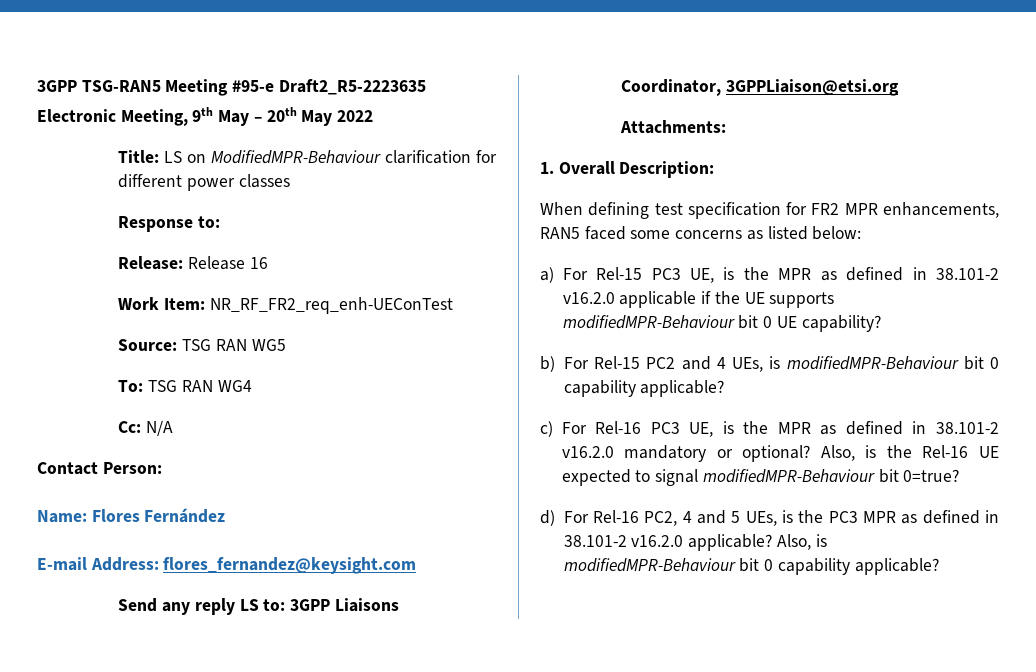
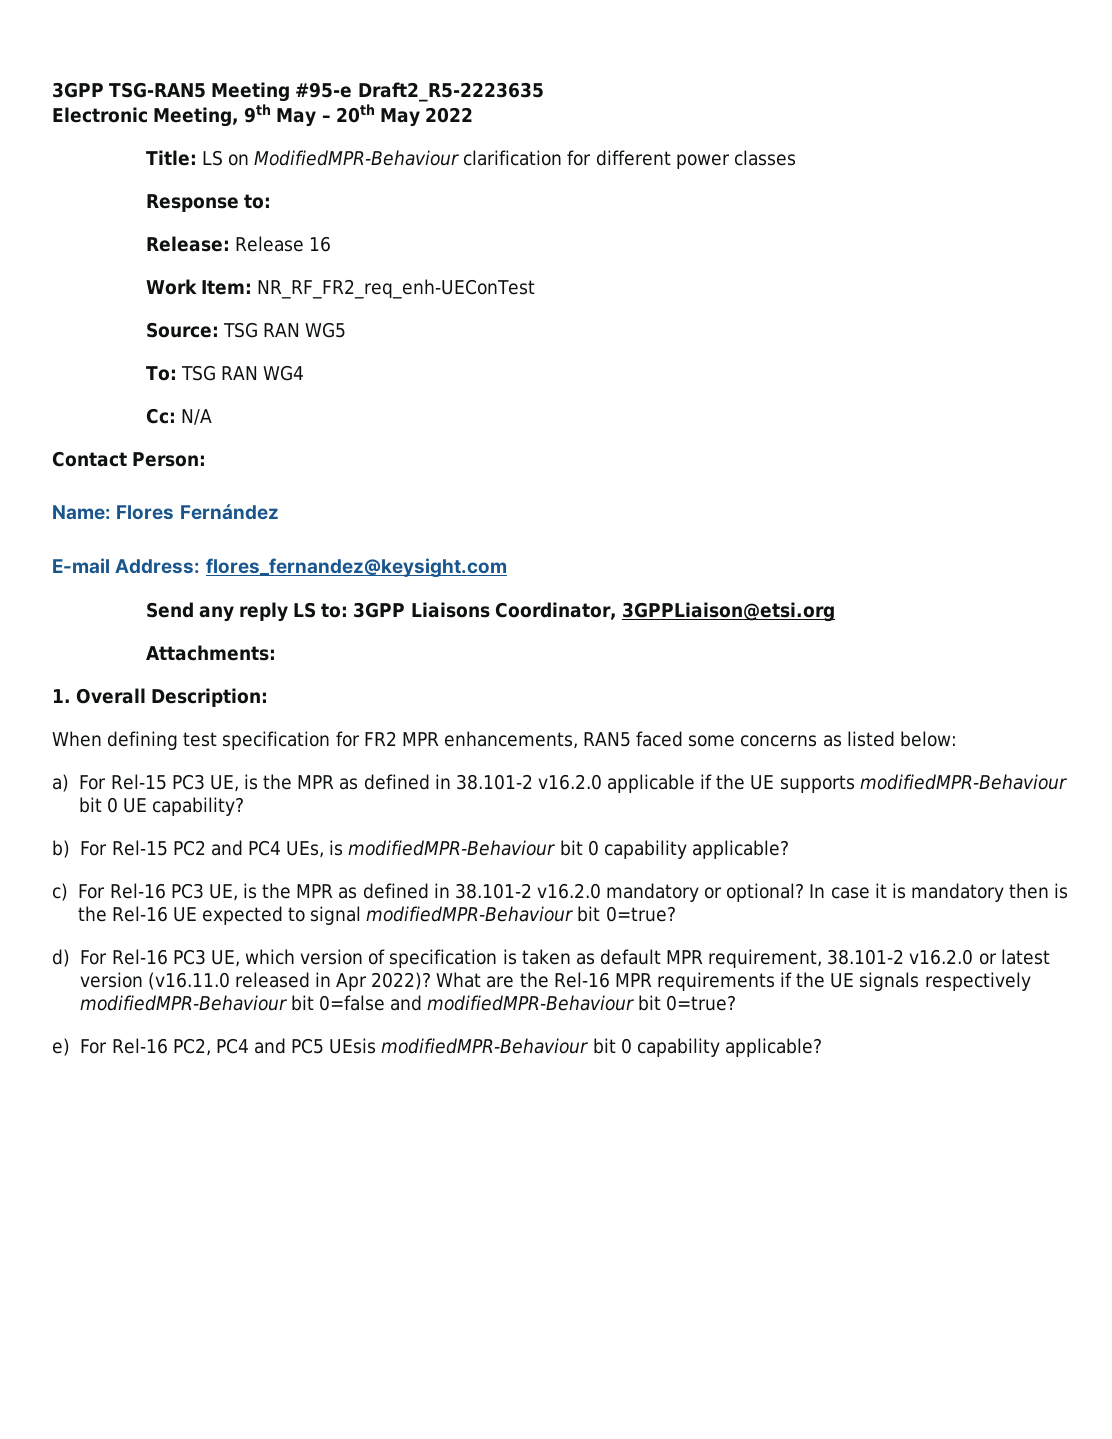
- b) For Rel-15 PC2 and 4 UEs, is modifiedMPR-Behaviour bit 0 capability applicable?
+ b) For Rel-15 PC2 and PC4 UEs, is modifiedMPR-Behaviour bit 0 capability applicable?
- Also, is the Rel-16 UE expected to signal modifiedMPR-Behaviour bit 0=true?
+ In case it is mandatory then is the Rel-16 UE expected to signal modifiedMPR-Behaviour bit 0=true?
- d) For Rel-16 PC2, 4 and 5 UEs, is the PC3 MPR as defined in 38.101-2 v16.2.0 applicable? Also, is modifiedMPR-Behaviour bit 0 capability applicable?
+ d) For Rel-16 PC3 UE, which version of specification is taken as default MPR requirement, 38.101-2 v16.2.0 or latest version (v16.11.0 released in Apr 2022)? What are the Rel-16 MPR requirements if the UE signals respectively modifiedMPR-Behaviour bit 0=false and modifiedMPR-Behaviour bit 0=true?
+ e) For Rel-16 PC2, PC4 and PC5 UEsis modifiedMPR-Behaviour bit 0 capability applicable?

